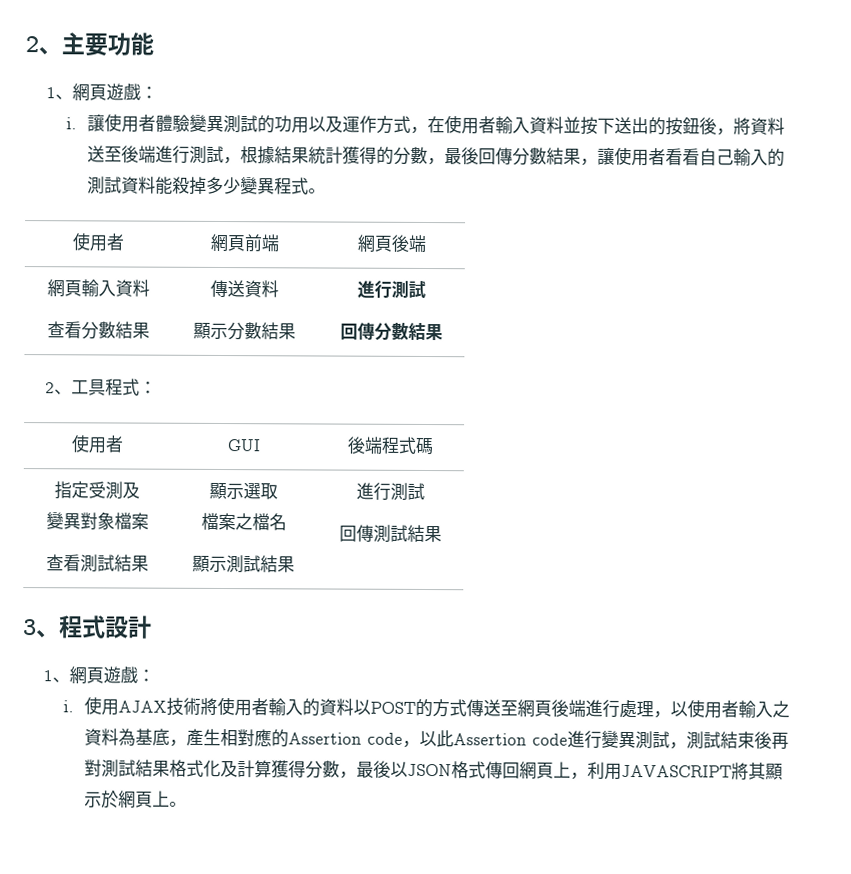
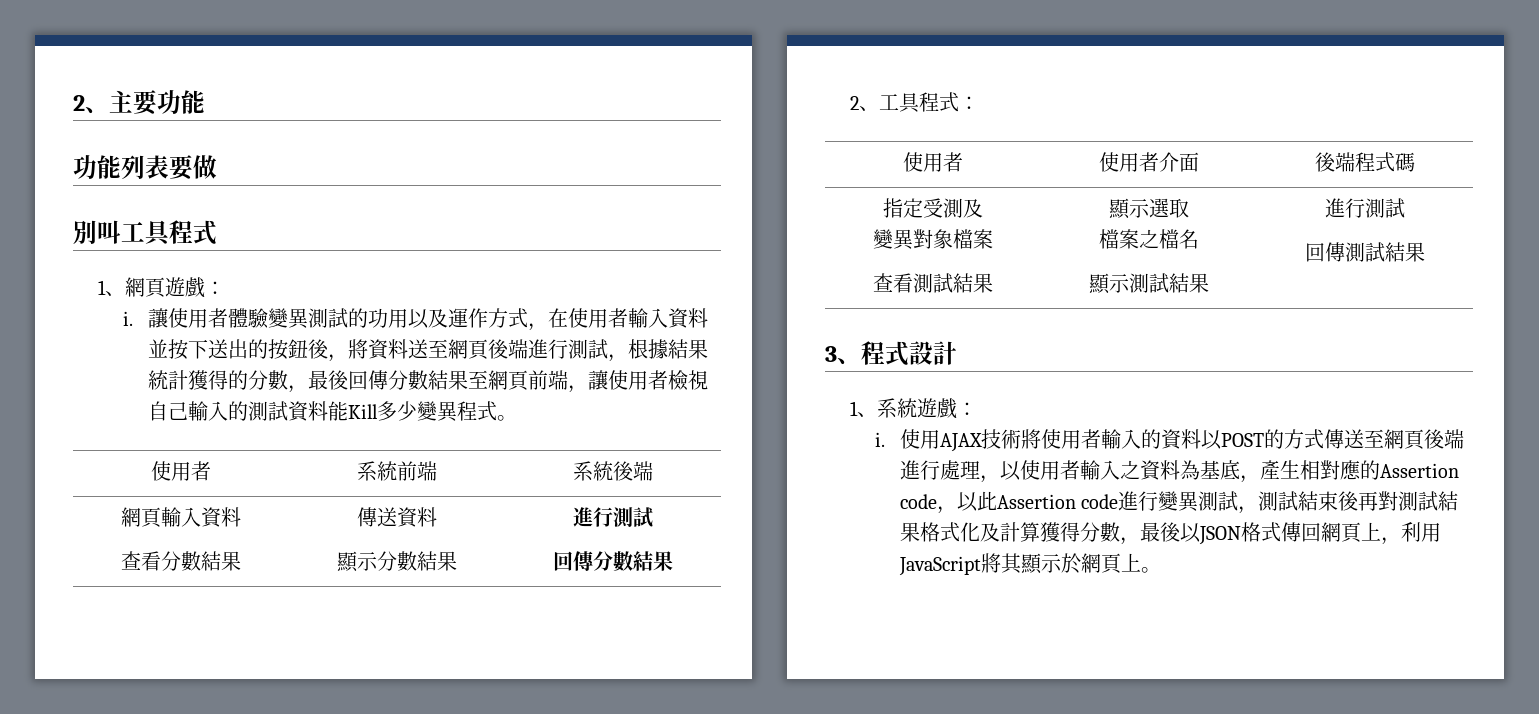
+ 功能列表要做
+ 別叫工具程式
- 讓使用者體驗變異測試的功用以及運作方式，在使用者輸入資料並按下送出的按鈕後，將資料送至後端進行測試，根據結果統計獲得的分數，最後回傳分數結果，讓使用者看看自己輸入的測試資料能殺掉多少變異程式。
+ 讓使用者體驗變異測試的功用以及運作方式，在使用者輸入資料並按下送出的按鈕後，將資料送至網頁後端進行測試，根據結果統計獲得的分數，最後回傳分數結果至網頁前端，讓使用者檢視自己輸入的測試資料能Kill多少變異程式。
- 使用者 | 網頁前端 | 網頁後端
+ 使用者 | 系統前端 | 系統後端
- 使用者 | GUI | 後端程式碼
+ 使用者 | 使用者介面 | 後端程式碼
  3、程式設計
- 1、網頁遊戲：
+ 1、系統遊戲：
- 使用AJAX技術將使用者輸入的資料以POST的方式傳送至網頁後端進行處理，以使用者輸入之資料為基底，產生相對應的Assertion code，以此Assertion code進行變異測試，測試結束後再對測試結果格式化及計算獲得分數，最後以JSON格式傳回網頁上，利用JAVASCRIPT將其顯示於網頁上。
+ 使用AJAX技術將使用者輸入的資料以POST的方式傳送至網頁後端進行處理，以使用者輸入之資料為基底，產生相對應的Assertion code，以此Assertion code進行變異測試，測試結束後再對測試結果格式化及計算獲得分數，最後以JSON格式傳回網頁上，利用JavaScript將其顯示於網頁上。

